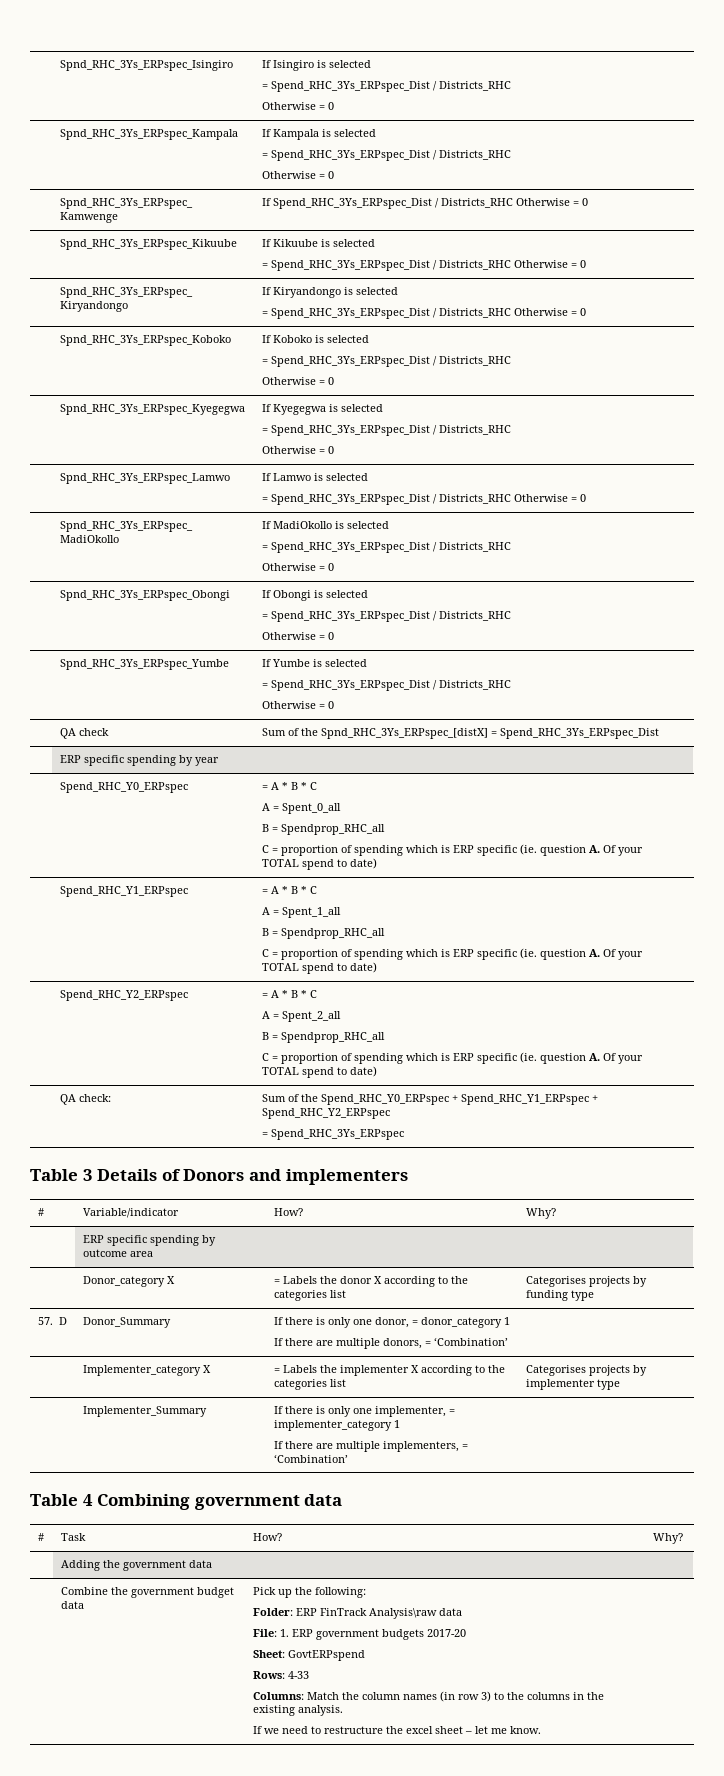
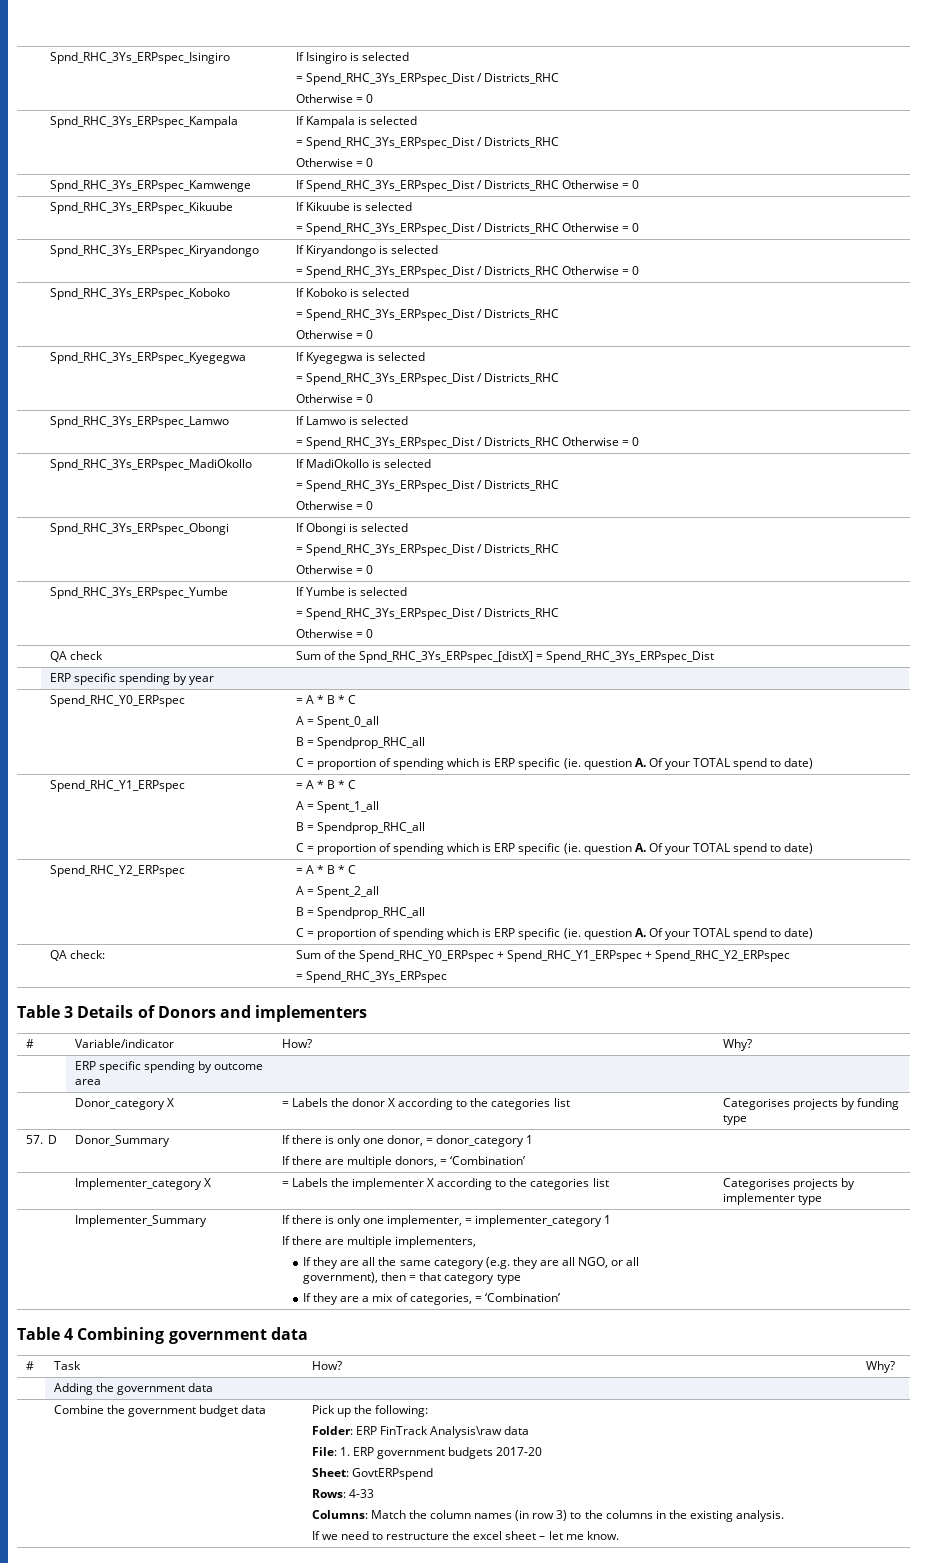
- If there are multiple implementers, = ‘Combination’
+ If there are multiple implementers,
+ If they are all the same category (e.g. they are all NGO, or all government), then = that category type
+ If they are a mix of categories, = ‘Combination’

